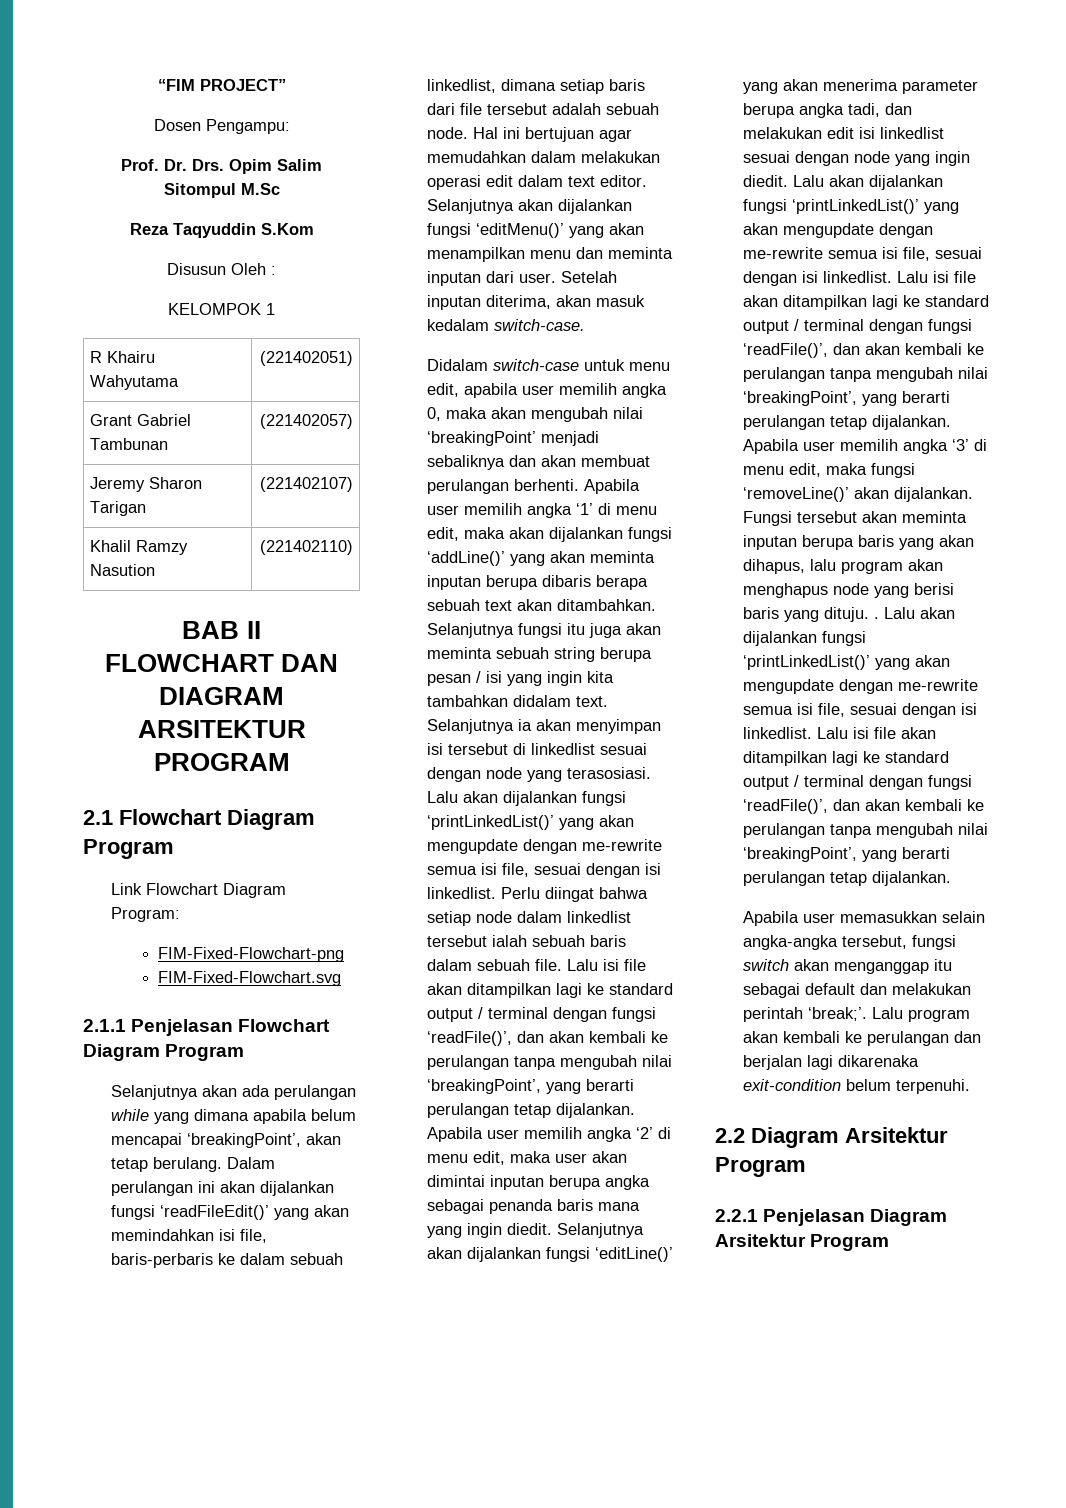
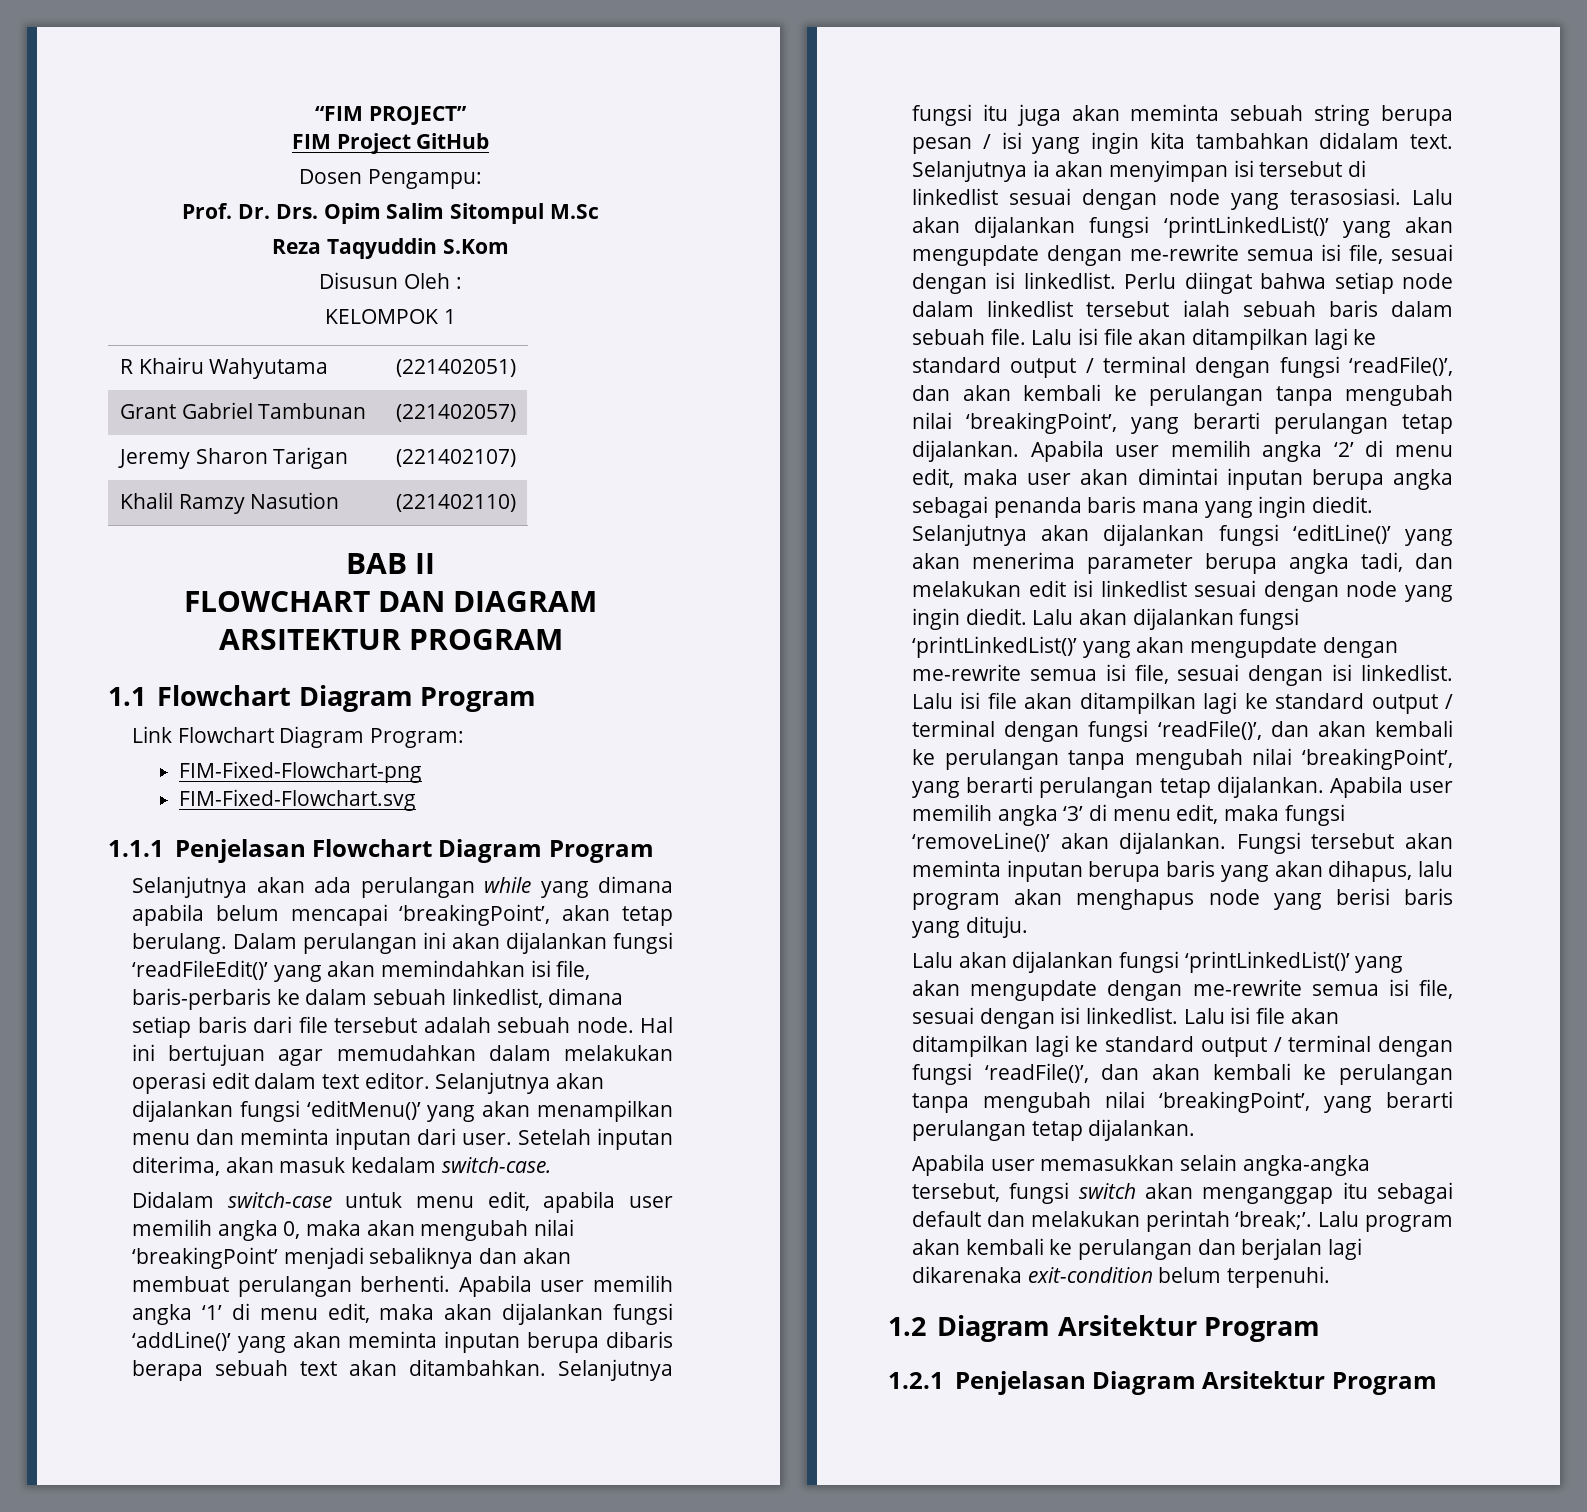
+ FIM Project GitHub
- 2.1 Flowchart Diagram Program
+ 1.1 Flowchart Diagram Program
- 2.1.1 Penjelasan Flowchart Diagram Program
+ 1.1.1 Penjelasan Flowchart Diagram Program
- Fungsi tersebut akan meminta inputan berupa baris yang akan dihapus, lalu program akan menghapus node yang berisi baris yang dituju. . Lalu akan dijalankan fungsi ‘printLinkedList()’ yang akan mengupdate dengan me-rewrite semua isi file, sesuai dengan isi linkedlist.
+ Fungsi tersebut akan meminta inputan berupa baris yang akan dihapus, lalu program akan menghapus node yang berisi baris yang dituju.
+ Lalu akan dijalankan fungsi ‘printLinkedList()’ yang akan mengupdate dengan me-rewrite semua isi file, sesuai dengan isi linkedlist.
- 2.2 Diagram Arsitektur Program
+ 1.2 Diagram Arsitektur Program
- 2.2.1 Penjelasan Diagram Arsitektur Program
+ 1.2.1 Penjelasan Diagram Arsitektur Program

